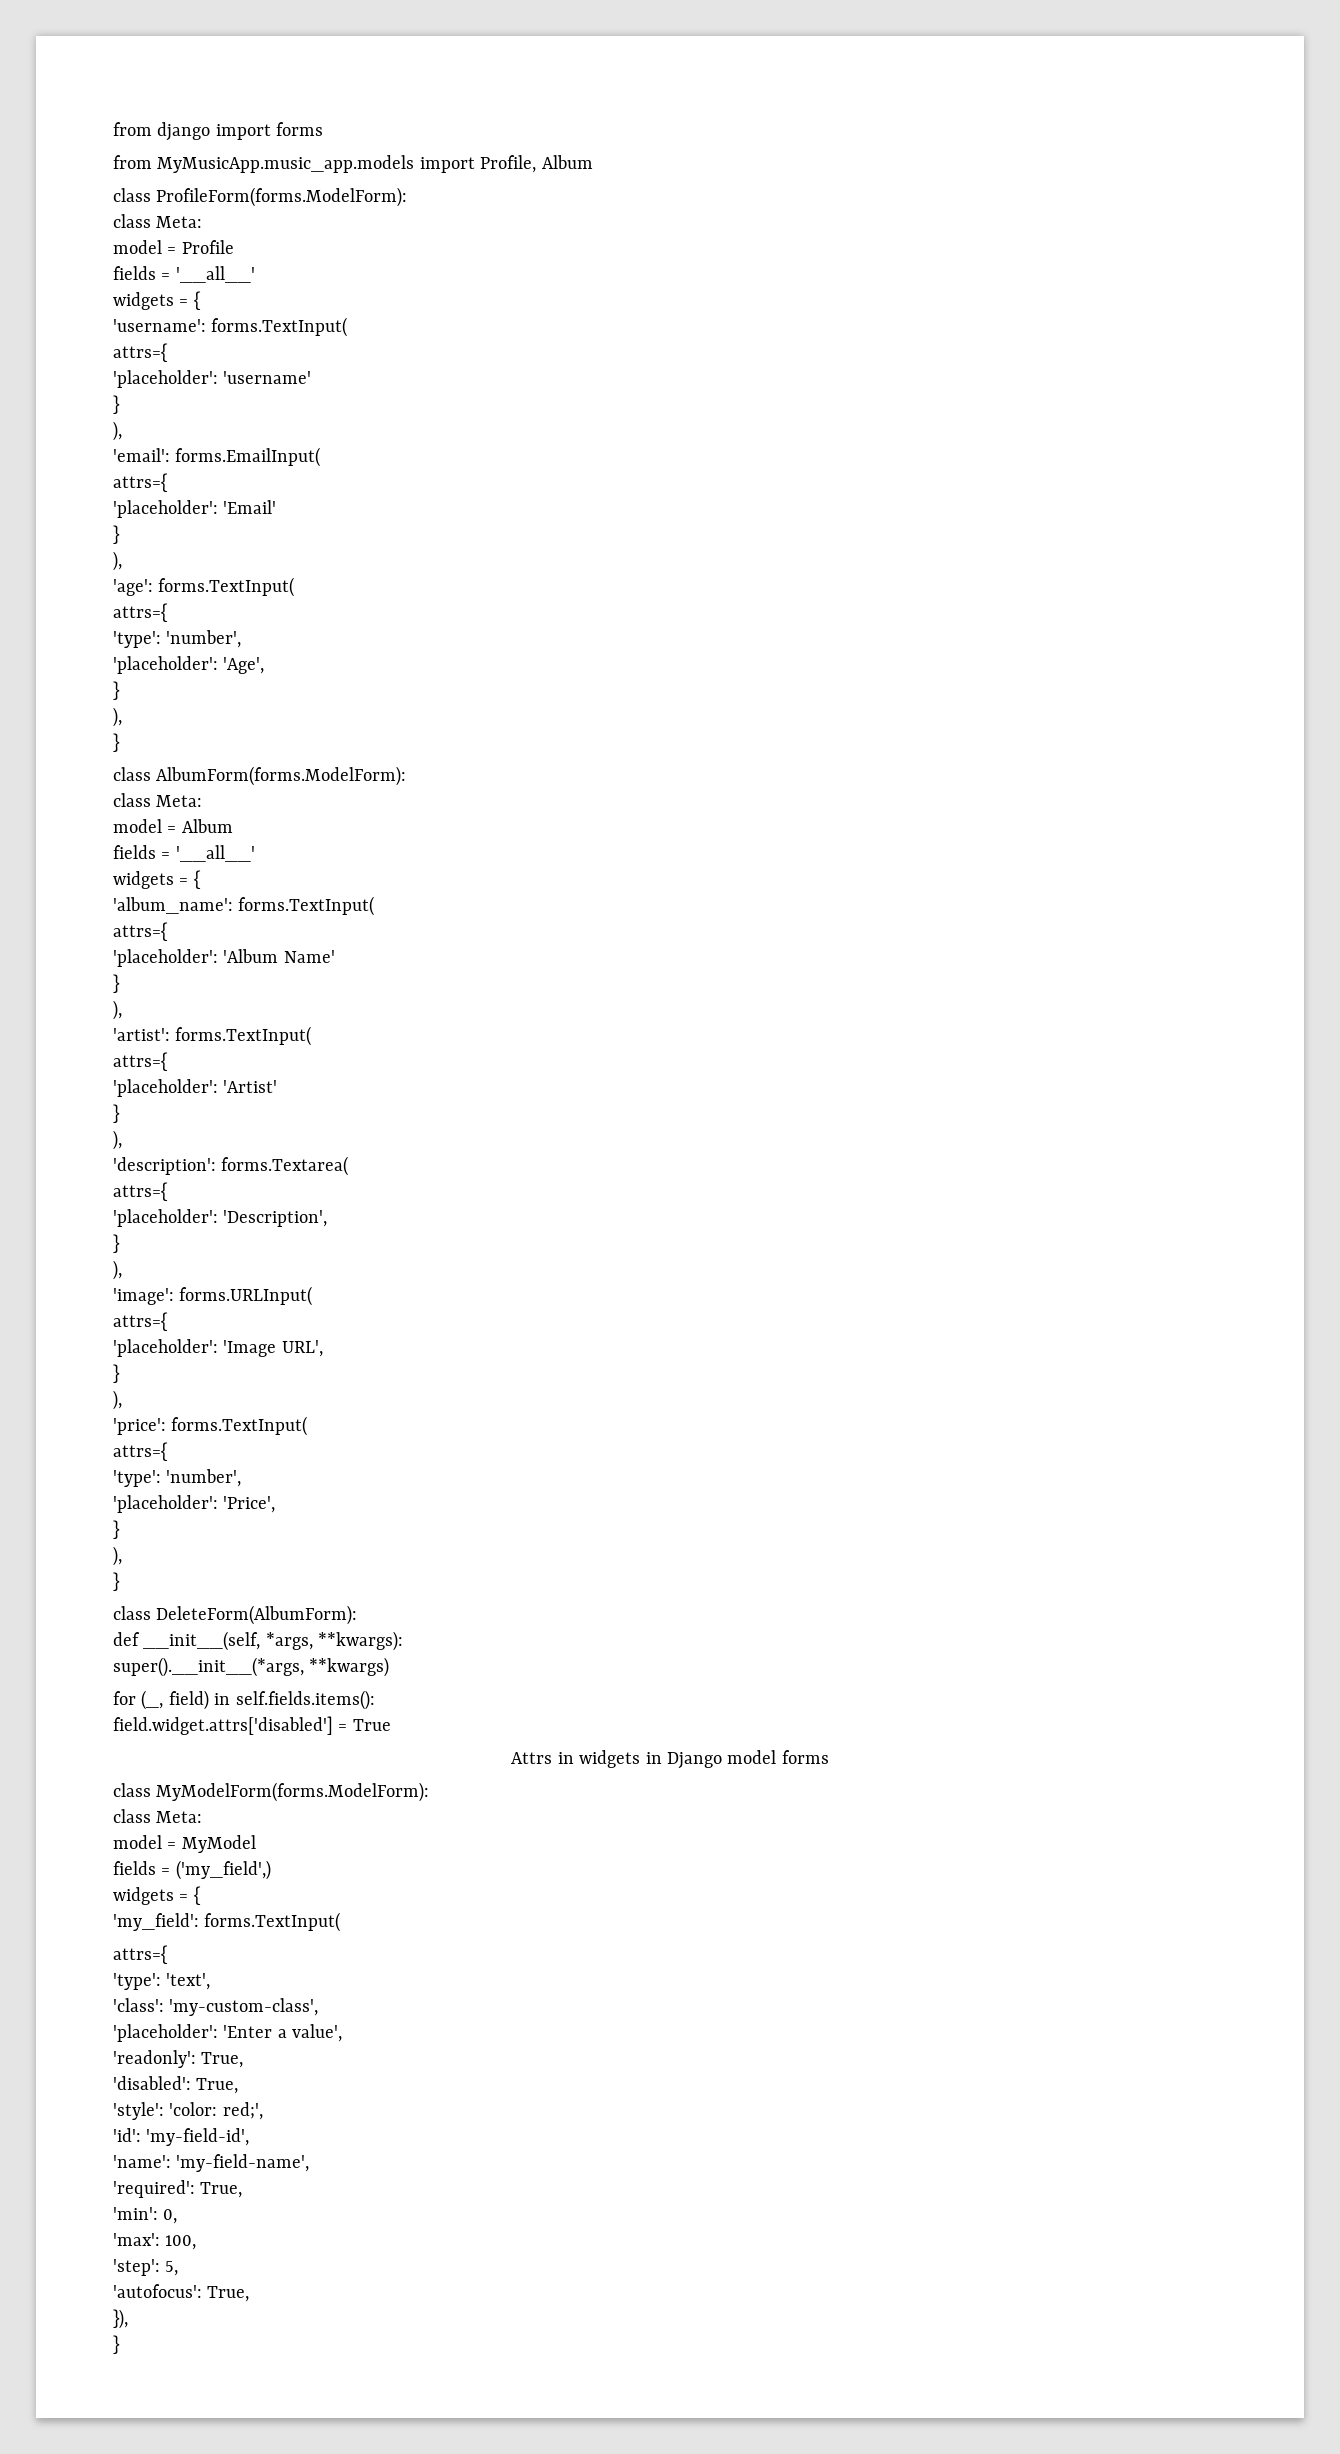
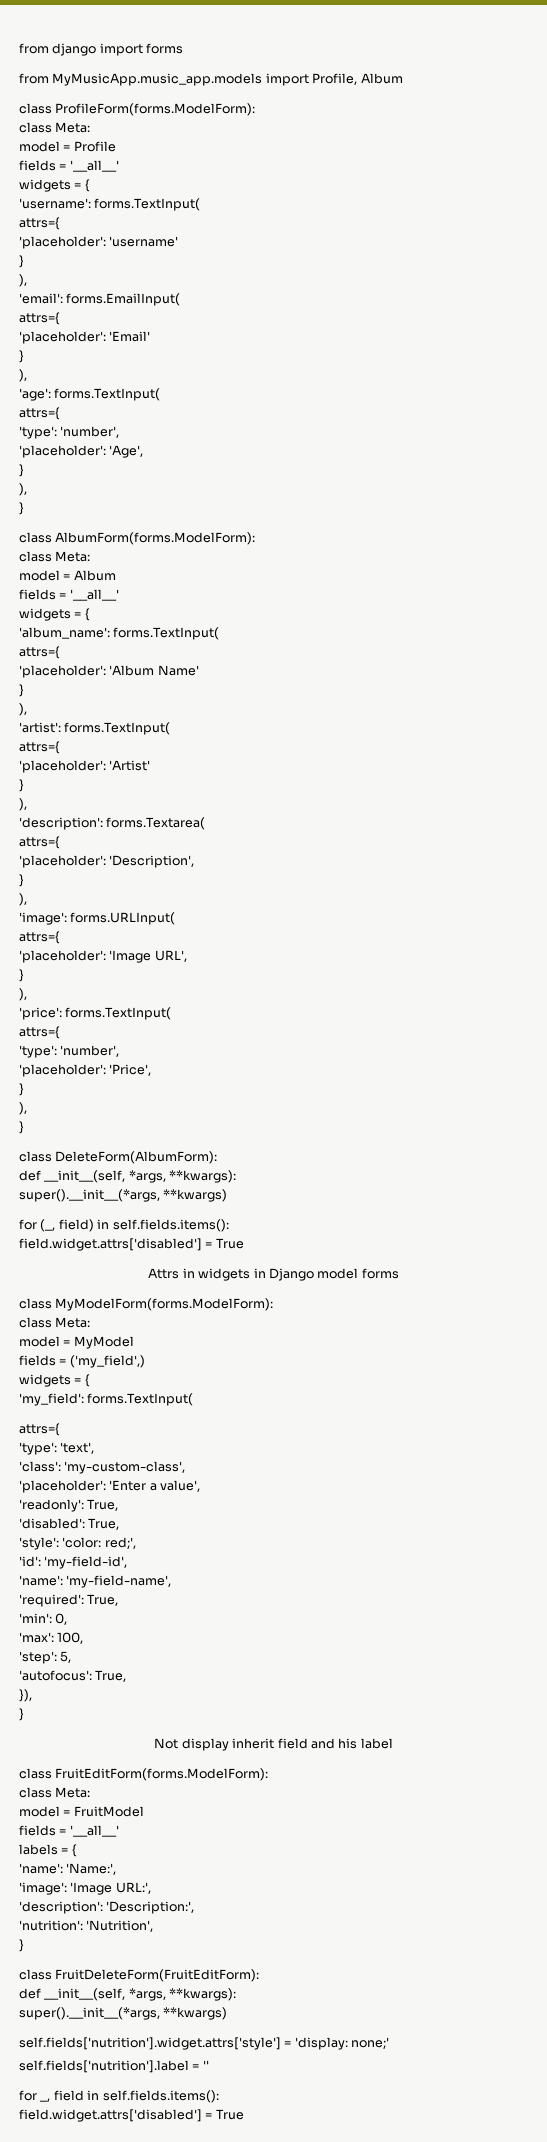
+ Not display inherit field and his label
+ class FruitEditForm(forms.ModelForm):
+ class Meta:
+ model = FruitModel
+ fields = '__all__'
+ labels = {
+ 'name': 'Name:',
+ 'image': 'Image URL:',
+ 'description': 'Description:',
+ 'nutrition': 'Nutrition',
+ }
+ class FruitDeleteForm(FruitEditForm):
+ def __init__(self, *args, **kwargs):
+ super().__init__(*args, **kwargs)
+ self.fields['nutrition'].widget.attrs['style'] = 'display: none;'
+ self.fields['nutrition'].label = ''
+ for _, field in self.fields.items():
+ field.widget.attrs['disabled'] = True

